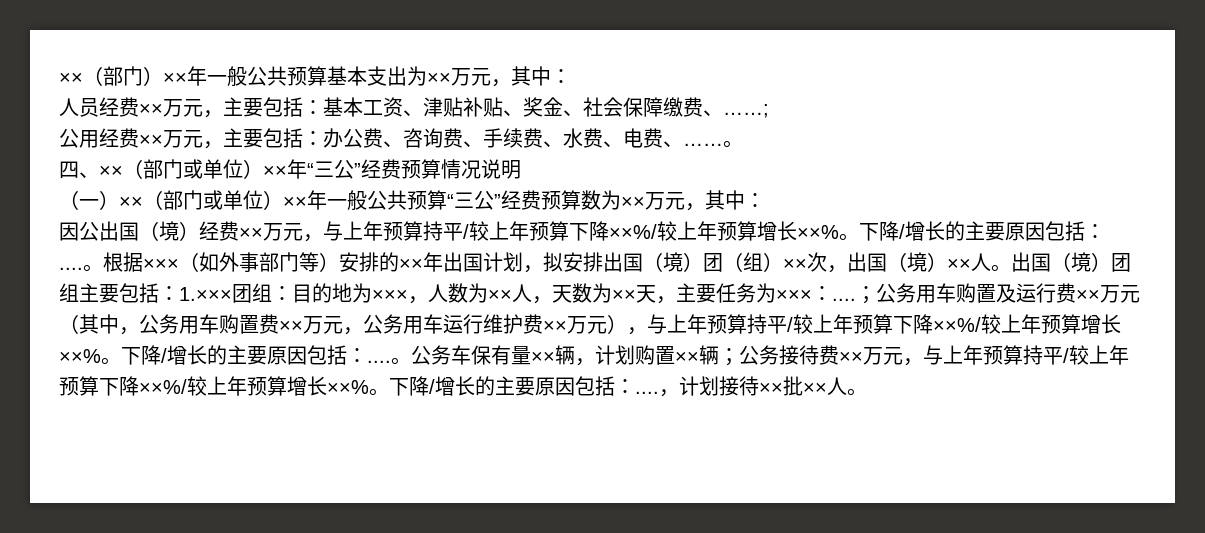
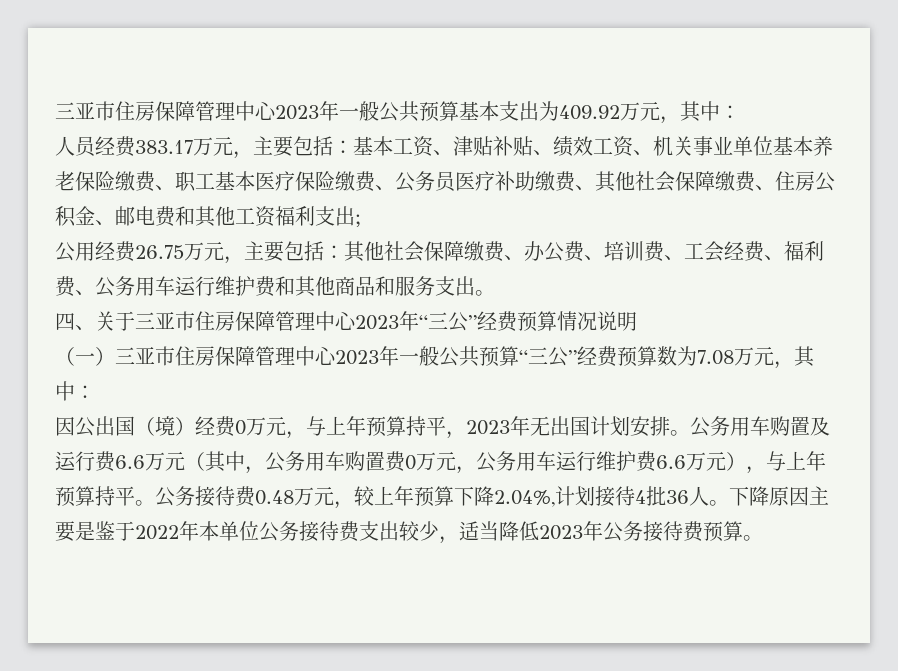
- ××（部门）××年一般公共预算基本支出为××万元，其中：
+ 三亚市住房保障管理中心2023年一般公共预算基本支出为409.92万元，其中：
- 人员经费××万元，主要包括：基本工资、津贴补贴、奖金、社会保障缴费、……;
+ 人员经费383.17万元，主要包括：基本工资、津贴补贴、绩效工资、机关事业单位基本养老保险缴费、职工基本医疗保险缴费、公务员医疗补助缴费、其他社会保障缴费、住房公积金、邮电费和其他工资福利支出;
- 公用经费××万元，主要包括：办公费、咨询费、手续费、水费、电费、……。
- 四、××（部门或单位）××年“三公”经费预算情况说明
+ 公用经费26.75万元，主要包括：其他社会保障缴费、办公费、培训费、工会经费、福利费、公务用车运行维护费和其他商品和服务支出。
+ 四、关于三亚市住房保障管理中心2023年“三公”经费预算情况说明
- （一）××（部门或单位）××年一般公共预算“三公”经费预算数为××万元，其中：
+ （一）三亚市住房保障管理中心2023年一般公共预算“三公”经费预算数为7.08万元，其中：
- 因公出国（境）经费××万元，与上年预算持平/较上年预算下降××%/较上年预算增长××%。下降/增长的主要原因包括：....。根据×××（如外事部门等）安排的××年出国计划，拟安排出国（境）团（组）××次，出国（境）××人。出国（境）团组主要包括：1.×××团组：目的地为×××，人数为××人，天数为××天，主要任务为×××：....；公务用车购置及运行费××万元（其中，公务用车购置费××万元，公务用车运行维护费××万元），与上年预算持平/较上年预算下降××%/较上年预算增长××%。下降/增长的主要原因包括：....。公务车保有量××辆，计划购置××辆；公务接待费××万元，与上年预算持平/较上年预算下降××%/较上年预算增长××%。下降/增长的主要原因包括：....，计划接待××批××人。
+ 因公出国（境）经费0万元，与上年预算持平，2023年无出国计划安排。公务用车购置及运行费6.6万元（其中，公务用车购置费0万元，公务用车运行维护费6.6万元），与上年预算持平。公务接待费0.48万元，较上年预算下降2.04%,计划接待4批36人。下降原因主要是鉴于2022年本单位公务接待费支出较少，适当降低2023年公务接待费预算。

